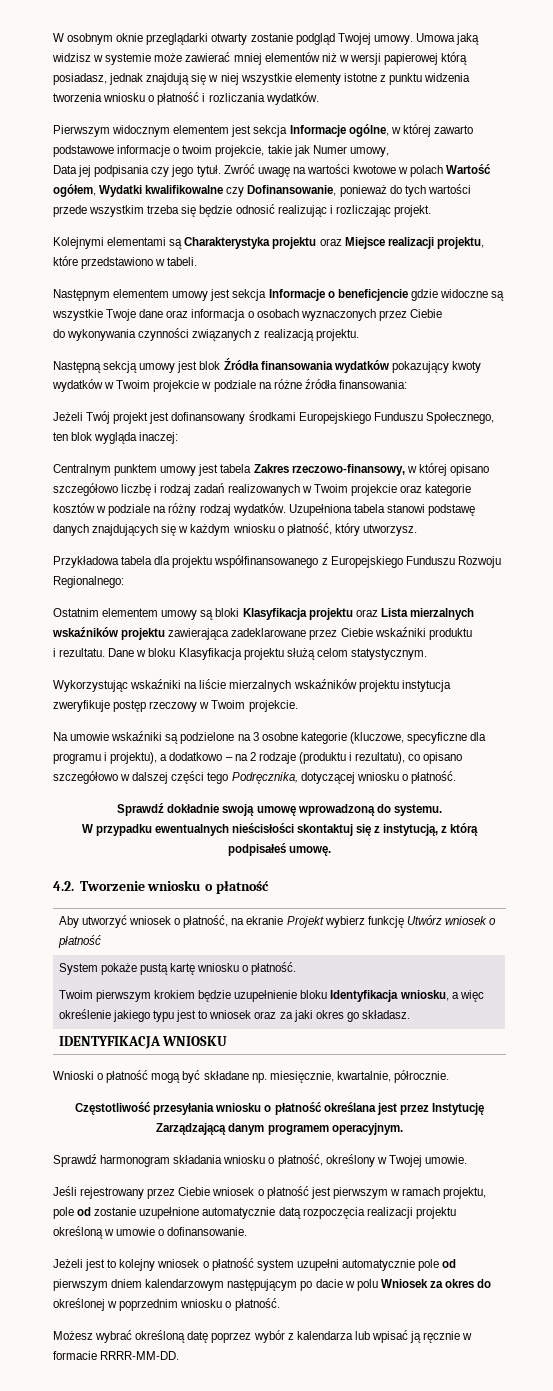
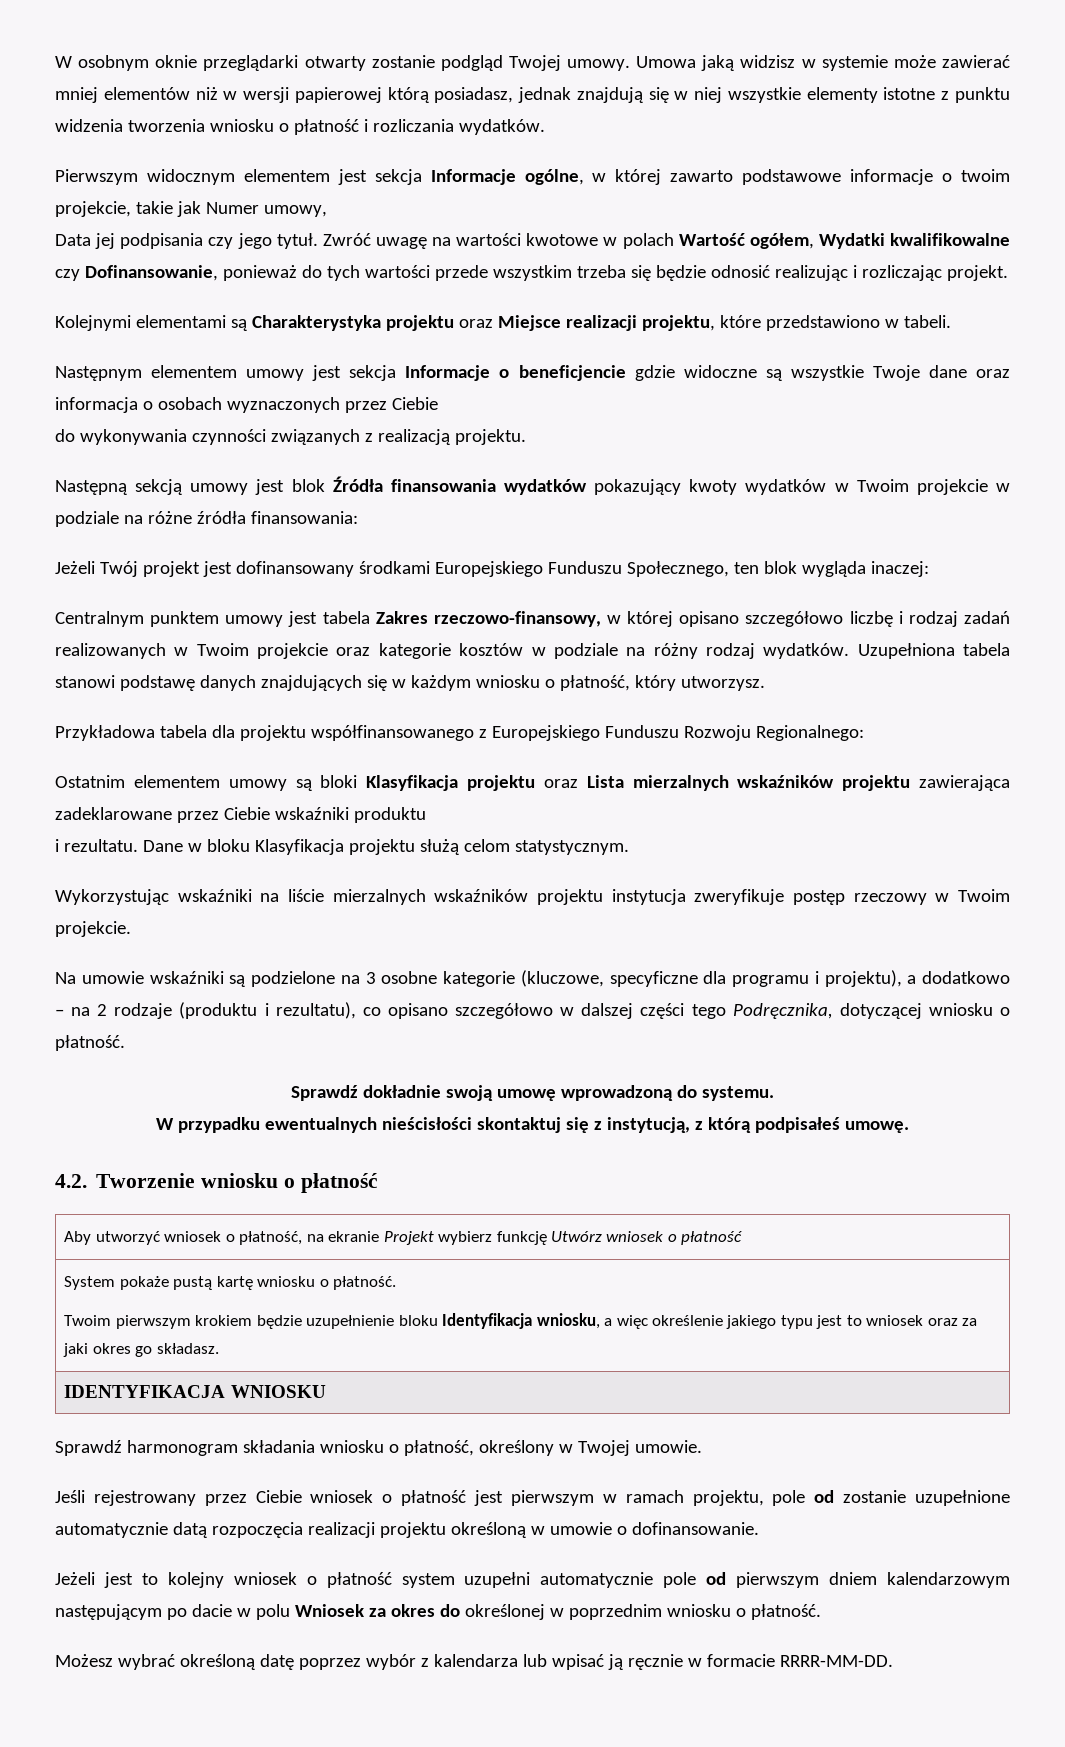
- Wnioski o płatność mogą być składane np. miesięcznie, kwartalnie, półrocznie.
- Częstotliwość przesyłania wniosku o płatność określana jest przez Instytucję Zarządzającą danym programem operacyjnym.

